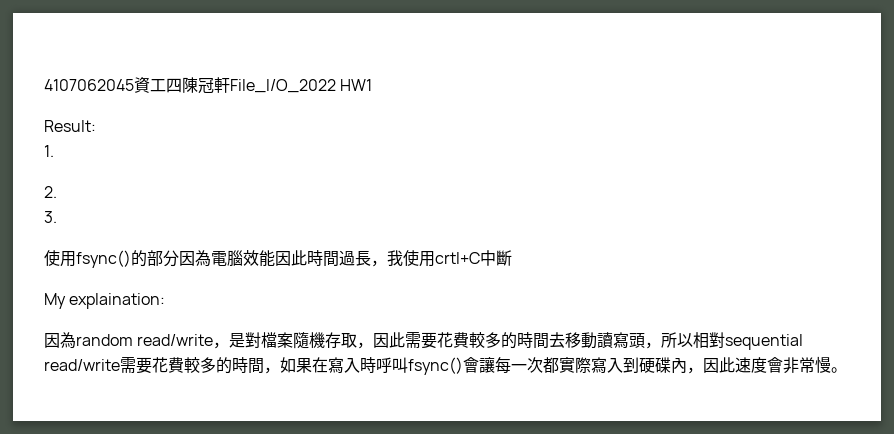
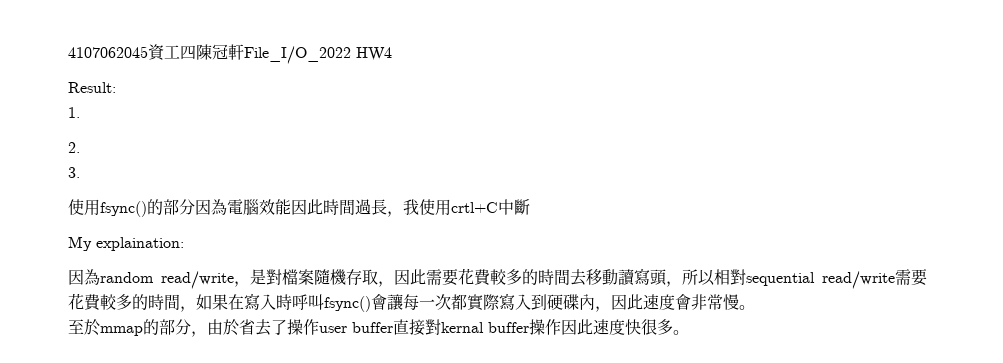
- 4107062045資工四陳冠軒File_I/O_2022 HW1
+ 4107062045資工四陳冠軒File_I/O_2022 HW4
+ 至於mmap的部分，由於省去了操作user buffer直接對kernal buffer操作因此速度快很多。

